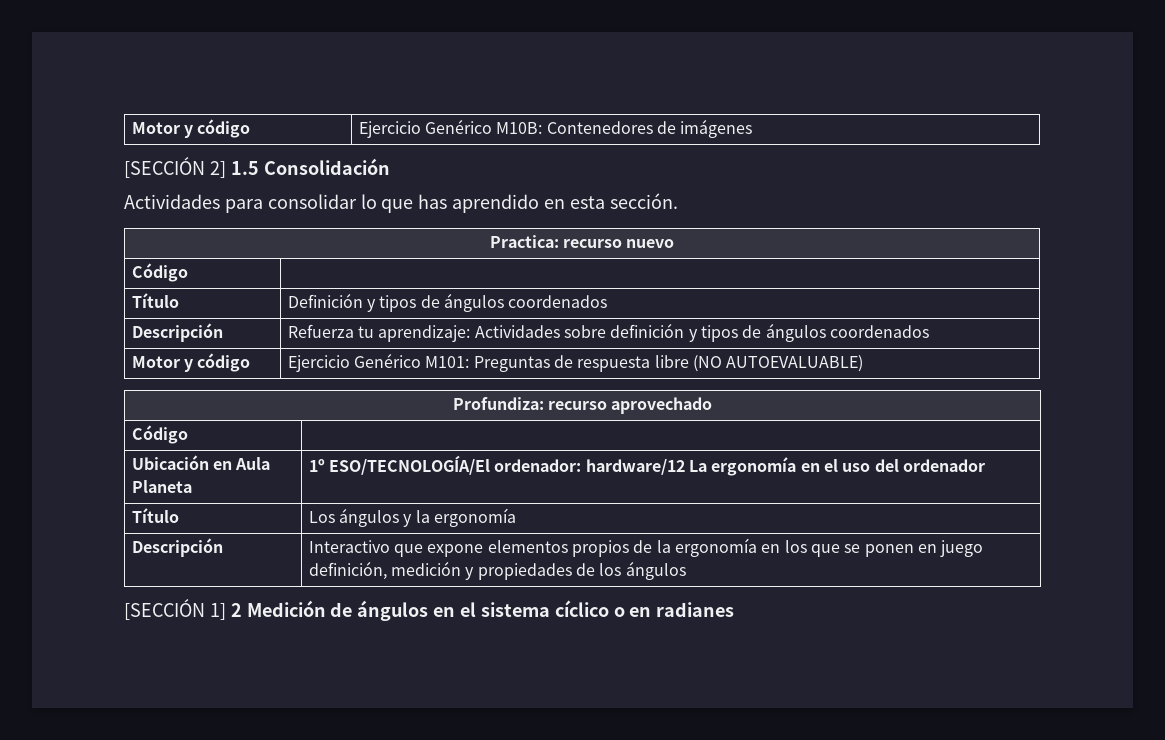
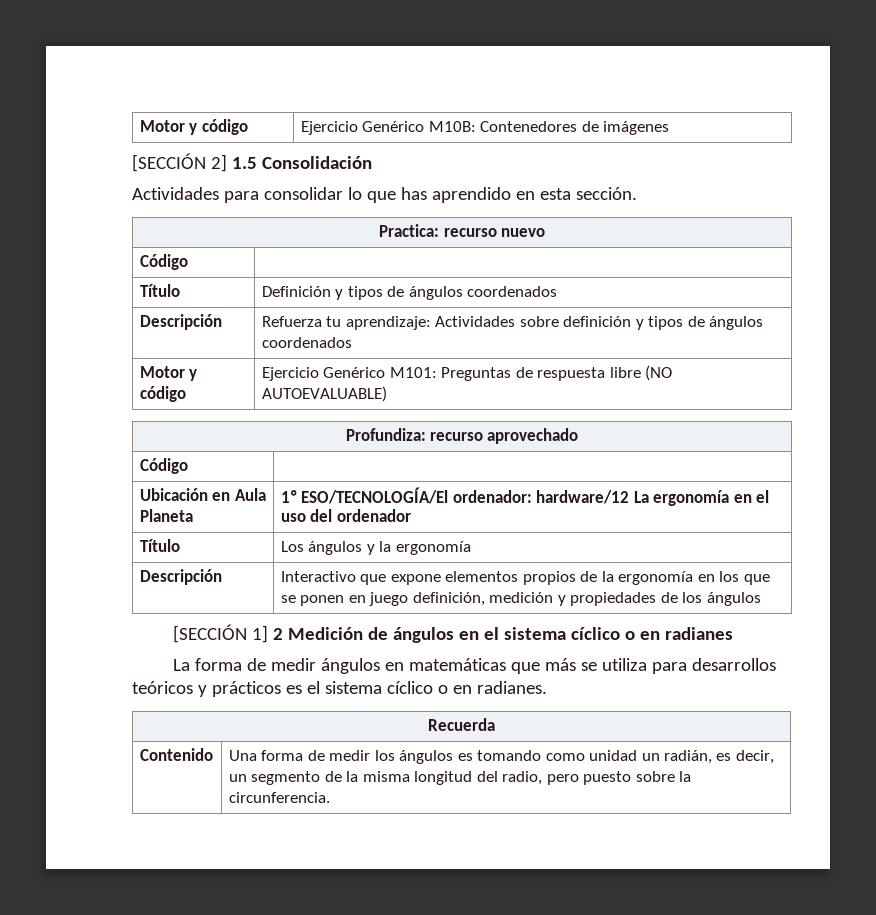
+ La forma de medir ángulos en matemáticas que más se utiliza para desarrollos teóricos y prácticos es el sistema cíclico o en radianes.
+ Recuerda
+ Contenido | Una forma de medir los ángulos es tomando como unidad un radián, es decir, un segmento de la misma longitud del radio, pero puesto sobre la circunferencia.

